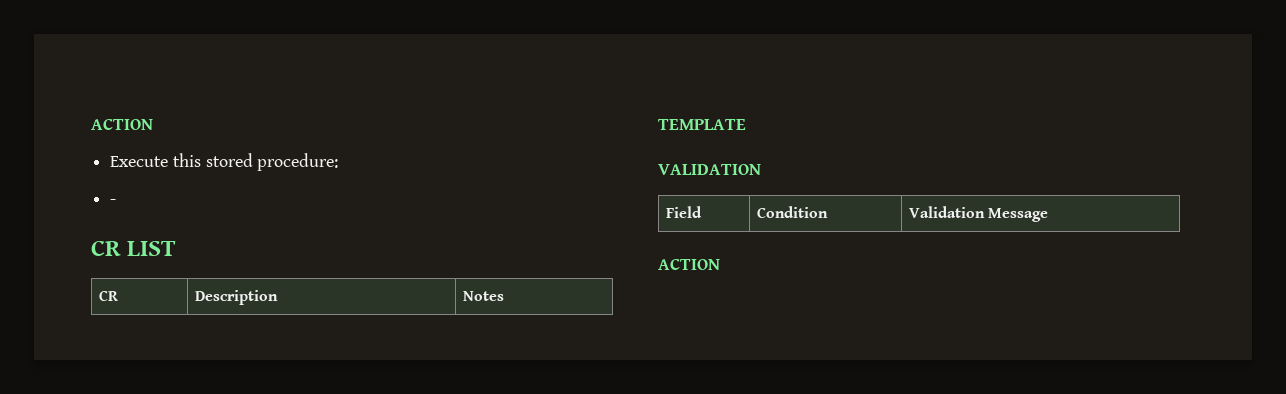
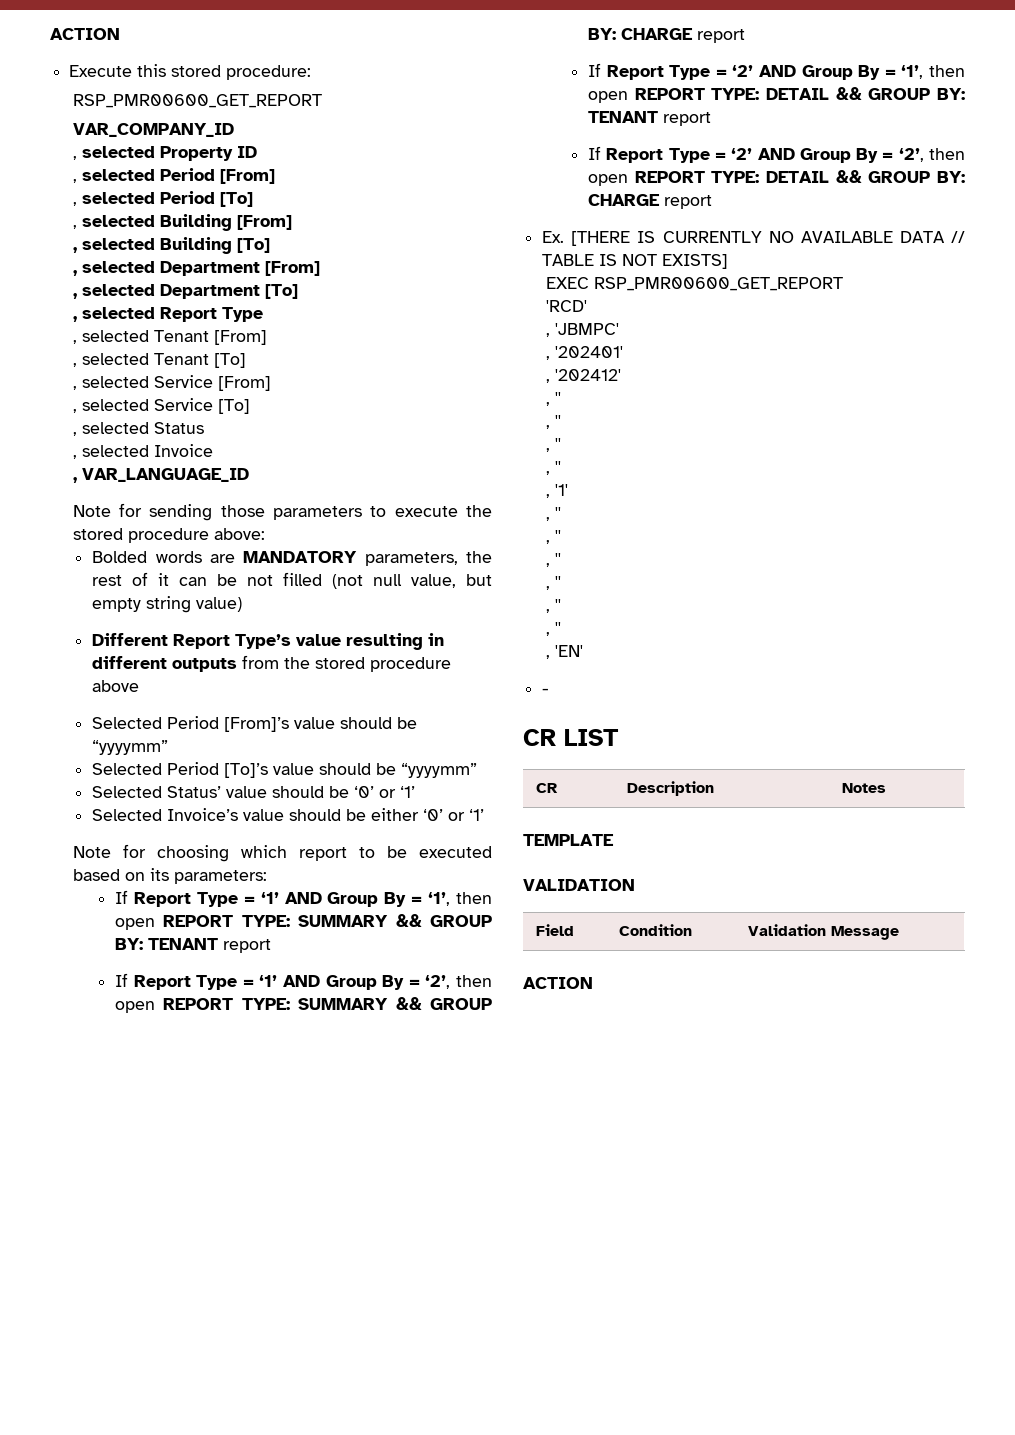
  Execute this stored procedure:
+ RSP_PMR00600_GET_REPORT
+ VAR_COMPANY_ID
+ , selected Property ID
+ , selected Period [From]
+ , selected Period [To]
+ , selected Building [From]
+ , selected Building [To]
+ , selected Department [From]
+ , selected Department [To]
+ , selected Report Type
+ , selected Tenant [From]
+ , selected Tenant [To]
+ , selected Service [From]
+ , selected Service [To]
+ , selected Status
+ , selected Invoice
+ , VAR_LANGUAGE_ID
+ Note for sending those parameters to execute the stored procedure above:
+ Bolded words are MANDATORY parameters, the rest of it can be not filled (not null value, but empty string value)
+ Different Report Type’s value resulting in different outputs from the stored procedure above
+ Selected Period [From]’s value should be “yyyymm”
+ Selected Period [To]’s value should be “yyyymm”
+ Selected Status’ value should be ‘0’ or ‘1’
+ Selected Invoice’s value should be either ‘0’ or ‘1’
+ Note for choosing which report to be executed based on its parameters:
+ If Report Type = ‘1’ AND Group By = ‘1’, then open REPORT TYPE: SUMMARY && GROUP BY: TENANT report
+ If Report Type = ‘1’ AND Group By = ‘2’, then open REPORT TYPE: SUMMARY && GROUP BY: CHARGE report
+ If Report Type = ‘2’ AND Group By = ‘1’, then open REPORT TYPE: DETAIL && GROUP BY: TENANT report
+ If Report Type = ‘2’ AND Group By = ‘2’, then open REPORT TYPE: DETAIL && GROUP BY: CHARGE report
+ Ex. [THERE IS CURRENTLY NO AVAILABLE DATA // TABLE IS NOT EXISTS]
+ EXEC RSP_PMR00600_GET_REPORT
+ 'RCD'
+ , 'JBMPC'
+ , '202401'
+ , '202412'
+ , ''
+ , ''
+ , ''
+ , ''
+ , '1'
+ , ''
+ , ''
+ , ''
+ , ''
+ , ''
+ , ''
+ , 'EN'

